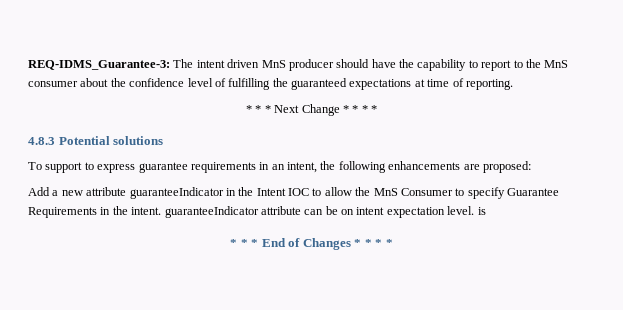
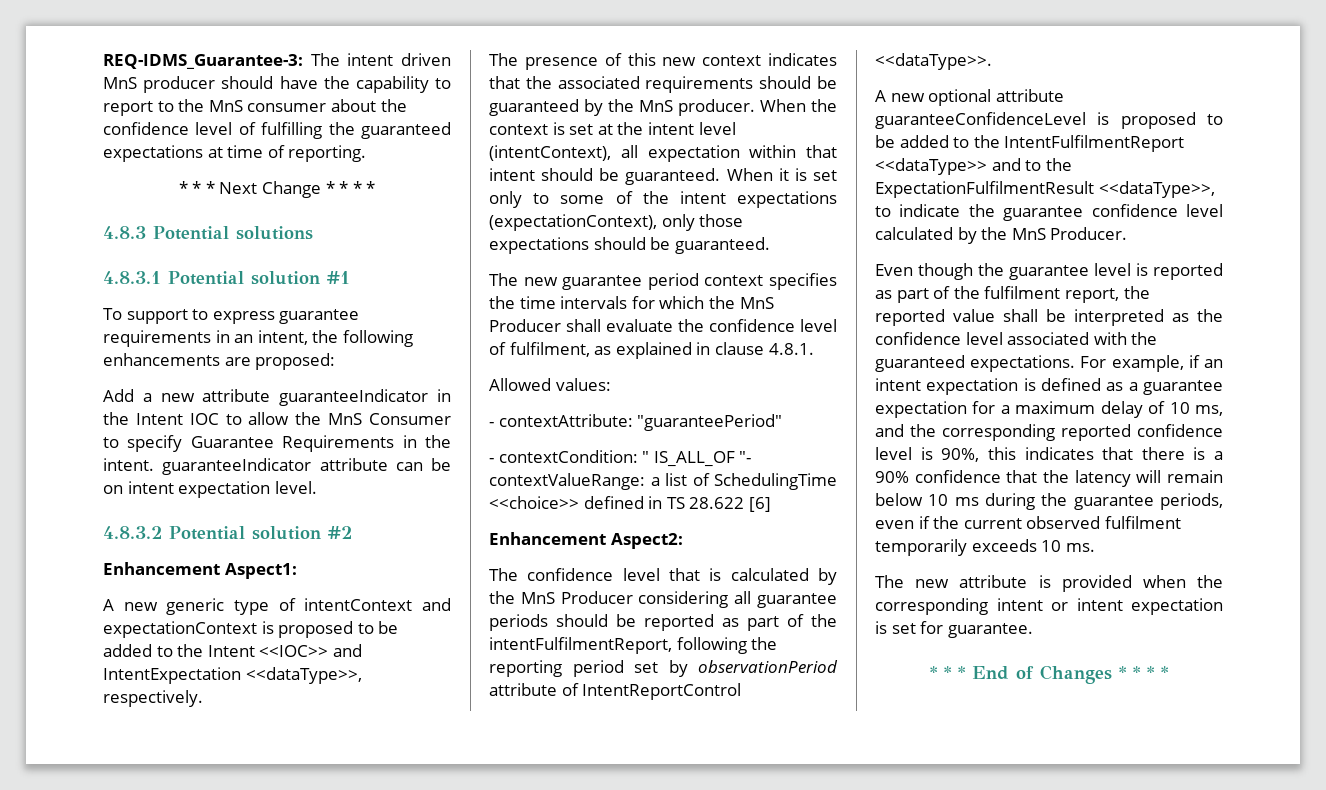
+ 4.8.3.1 Potential solution #1
- Add a new attribute guaranteeIndicator in the Intent IOC to allow the MnS Consumer to specify Guarantee Requirements in the intent. guaranteeIndicator attribute can be on intent expectation level. is
+ Add a new attribute guaranteeIndicator in the Intent IOC to allow the MnS Consumer to specify Guarantee Requirements in the intent. guaranteeIndicator attribute can be on intent expectation level.
+ 4.8.3.2 Potential solution #2
+ Enhancement Aspect1:
+ A new generic type of intentContext and expectationContext is proposed to be added to the Intent <<IOC>> and IntentExpectation <<dataType>>, respectively.
+ The presence of this new context indicates that the associated requirements should be guaranteed by the MnS producer. When the context is set at the intent level (intentContext), all expectation within that intent should be guaranteed. When it is set only to some of the intent expectations (expectationContext), only those expectations should be guaranteed.
+ The new guarantee period context specifies the time intervals for which the MnS Producer shall evaluate the confidence level of fulfilment, as explained in clause 4.8.1.
+ Allowed values:
+ - contextAttribute: "guaranteePeriod"
+ - contextCondition: " IS_ALL_OF "- contextValueRange: a list of SchedulingTime <<choice>> defined in TS 28.622 [6]
+ Enhancement Aspect2:
+ The confidence level that is calculated by the MnS Producer considering all guarantee periods should be reported as part of the intentFulfilmentReport, following the reporting period set by observationPeriod attribute of IntentReportControl <<dataType>>.
+ A new optional attribute guaranteeConfidenceLevel is proposed to be added to the IntentFulfilmentReport <<dataType>> and to the ExpectationFulfilmentResult <<dataType>>, to indicate the guarantee confidence level calculated by the MnS Producer.
+ Even though the guarantee level is reported as part of the fulfilment report, the reported value shall be interpreted as the confidence level associated with the guaranteed expectations. For example, if an intent expectation is defined as a guarantee expectation for a maximum delay of 10 ms, and the corresponding reported confidence level is 90%, this indicates that there is a 90% confidence that the latency will remain below 10 ms during the guarantee periods, even if the current observed fulfilment temporarily exceeds 10 ms.
+ The new attribute is provided when the corresponding intent or intent expectation is set for guarantee.

